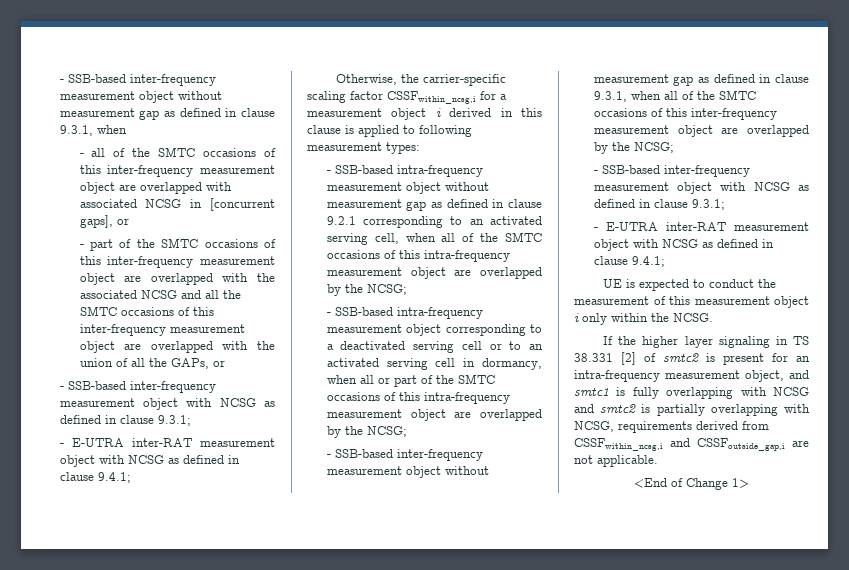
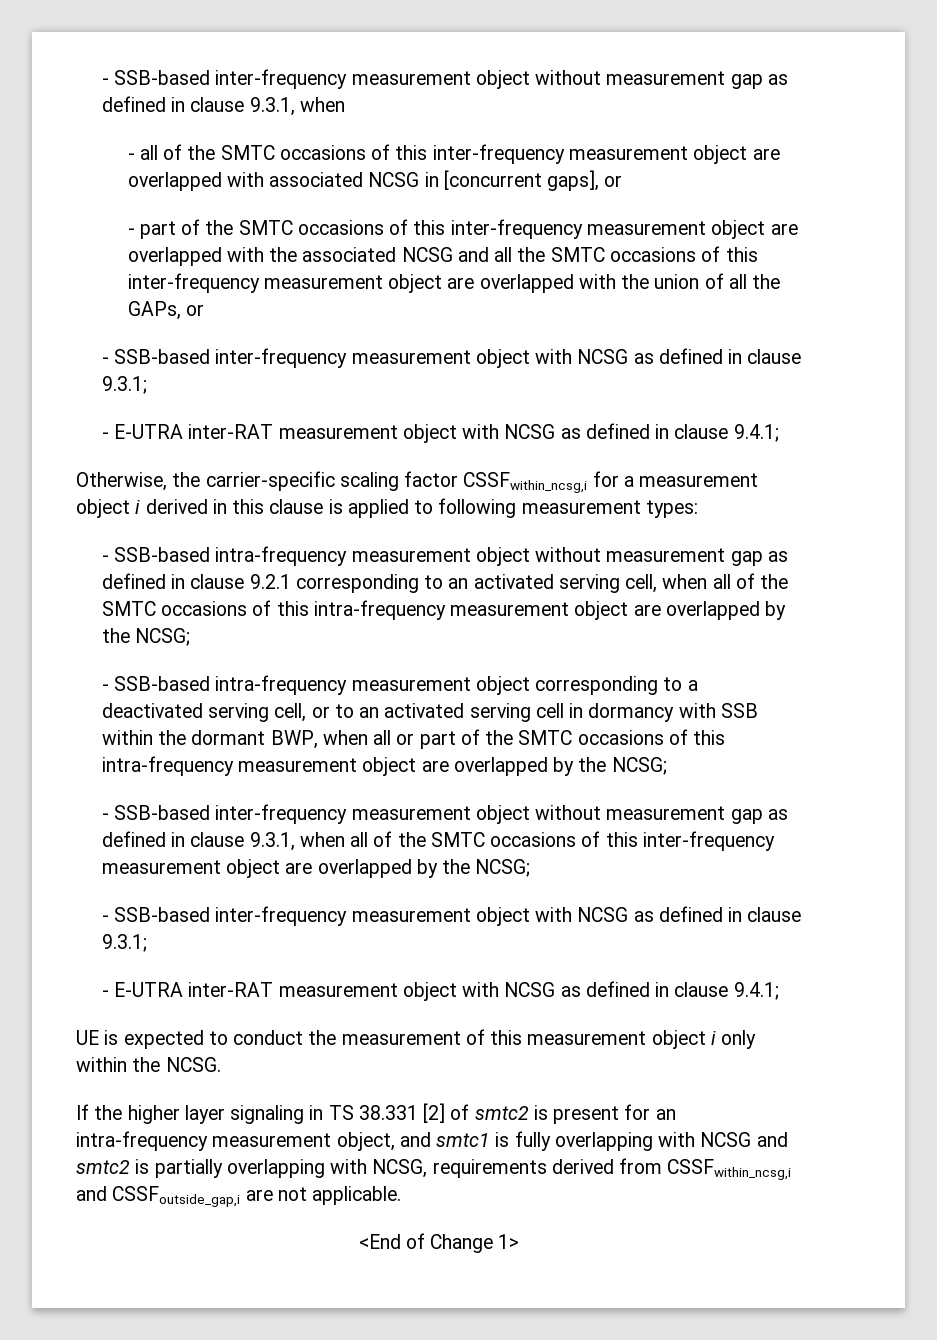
- - SSB-based intra-frequency measurement object corresponding to a deactivated serving cell or to an activated serving cell in dormancy, when all or part of the SMTC occasions of this intra-frequency measurement object are overlapped by the NCSG;
+ - SSB-based intra-frequency measurement object corresponding to a deactivated serving cell, or to an activated serving cell in dormancy with SSB within the dormant BWP, when all or part of the SMTC occasions of this intra-frequency measurement object are overlapped by the NCSG;

